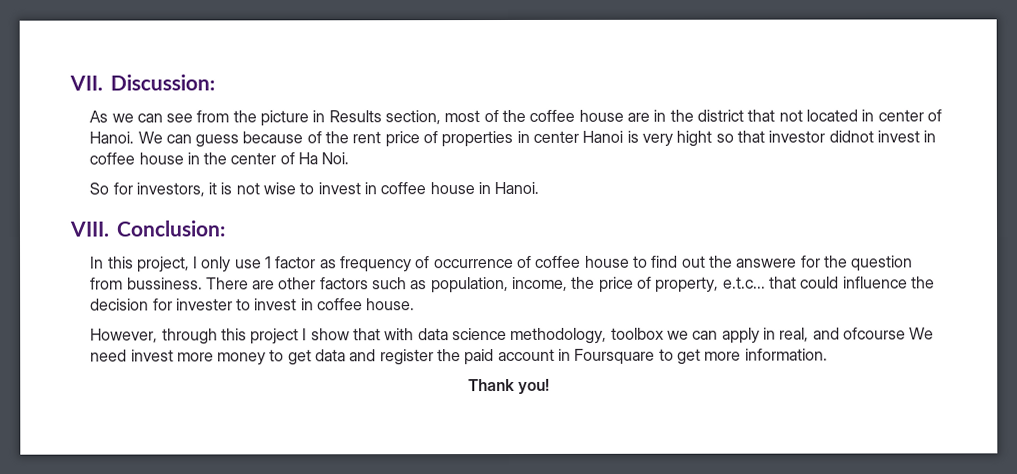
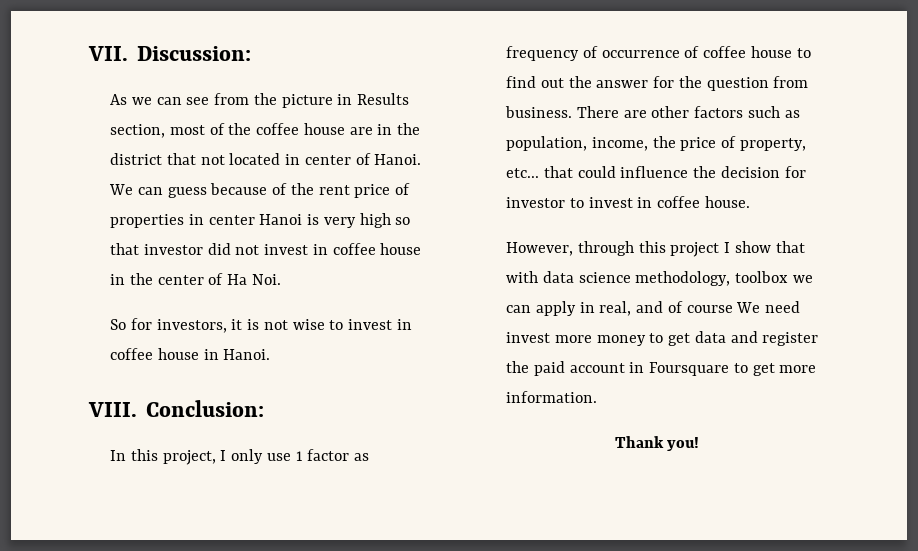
- We can guess because of the rent price of properties in center Hanoi is very hight so that investor didnot invest in coffee house in the center of Ha Noi.
+ We can guess because of the rent price of properties in center Hanoi is very high so that investor did not invest in coffee house in the center of Ha Noi.
- In this project, I only use 1 factor as frequency of occurrence of coffee house to find out the answere for the question from bussiness.
+ In this project, I only use 1 factor as frequency of occurrence of coffee house to find out the answer for the question from business.
- There are other factors such as population, income, the price of property, e.t.c... that could influence the decision for invester to invest in coffee house.
+ There are other factors such as population, income, the price of property, etc... that could influence the decision for investor to invest in coffee house.
- However, through this project I show that with data science methodology, toolbox we can apply in real, and ofcourse We need invest more money to get data and register the paid account in Foursquare to get more information.
+ However, through this project I show that with data science methodology, toolbox we can apply in real, and of course We need invest more money to get data and register the paid account in Foursquare to get more information.

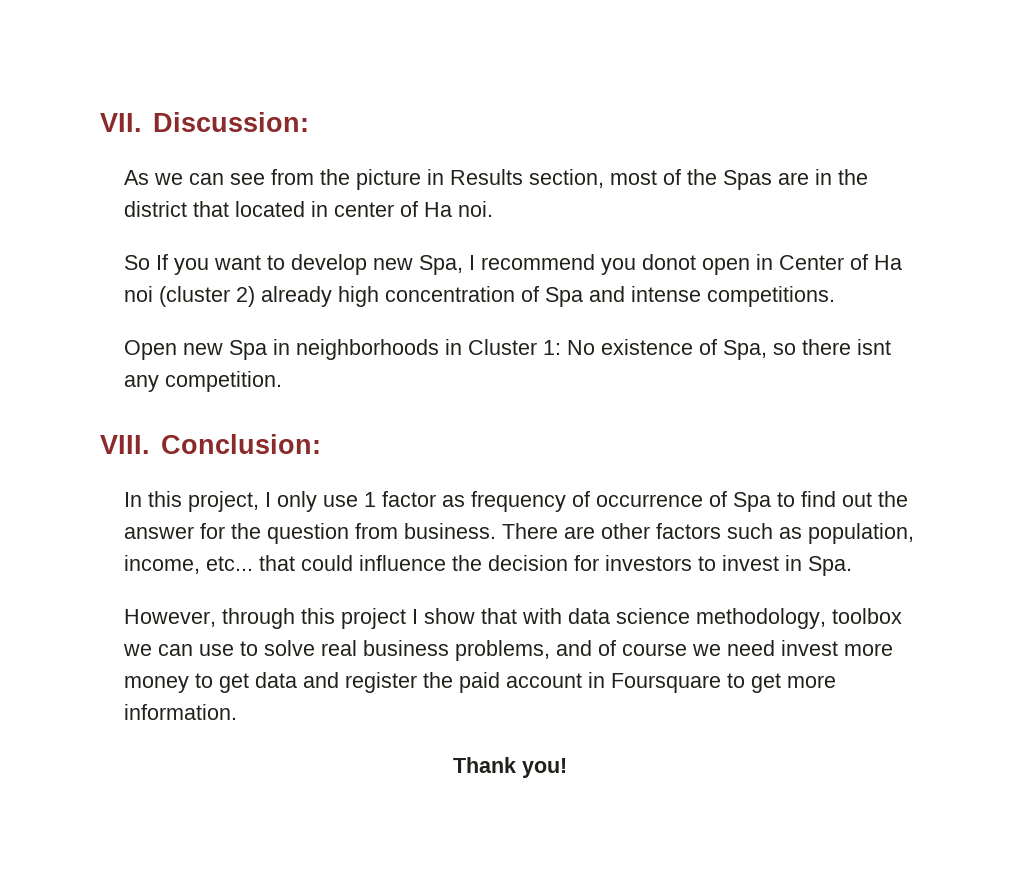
- As we can see from the picture in Results section, most of the coffee house are in the district that not located in center of Hanoi. We can guess because of the rent price of properties in center Hanoi is very high so that investor did not invest in coffee house in the center of Ha Noi.
- So for investors, it is not wise to invest in coffee house in Hanoi.
+ As we can see from the picture in Results section, most of the Spas are in the district that located in center of Ha noi.
+ So If you want to develop new Spa, I recommend you donot open in Center of Ha noi (cluster 2) already high concentration of Spa and intense competitions.
+ Open new Spa in neighborhoods in Cluster 1: No existence of Spa, so there isnt any competition.
- In this project, I only use 1 factor as frequency of occurrence of coffee house to find out the answer for the question from business.
+ In this project, I only use 1 factor as frequency of occurrence of Spa to find out the answer for the question from business.
- There are other factors such as population, income, the price of property, etc... that could influence the decision for investor to invest in coffee house.
+ There are other factors such as population, income, etc... that could influence the decision for investors to invest in Spa.
- However, through this project I show that with data science methodology, toolbox we can apply in real, and of course We need invest more money to get data and register the paid account in Foursquare to get more information.
+ However, through this project I show that with data science methodology, toolbox we can use to solve real business problems, and of course we need invest more money to get data and register the paid account in Foursquare to get more information.

